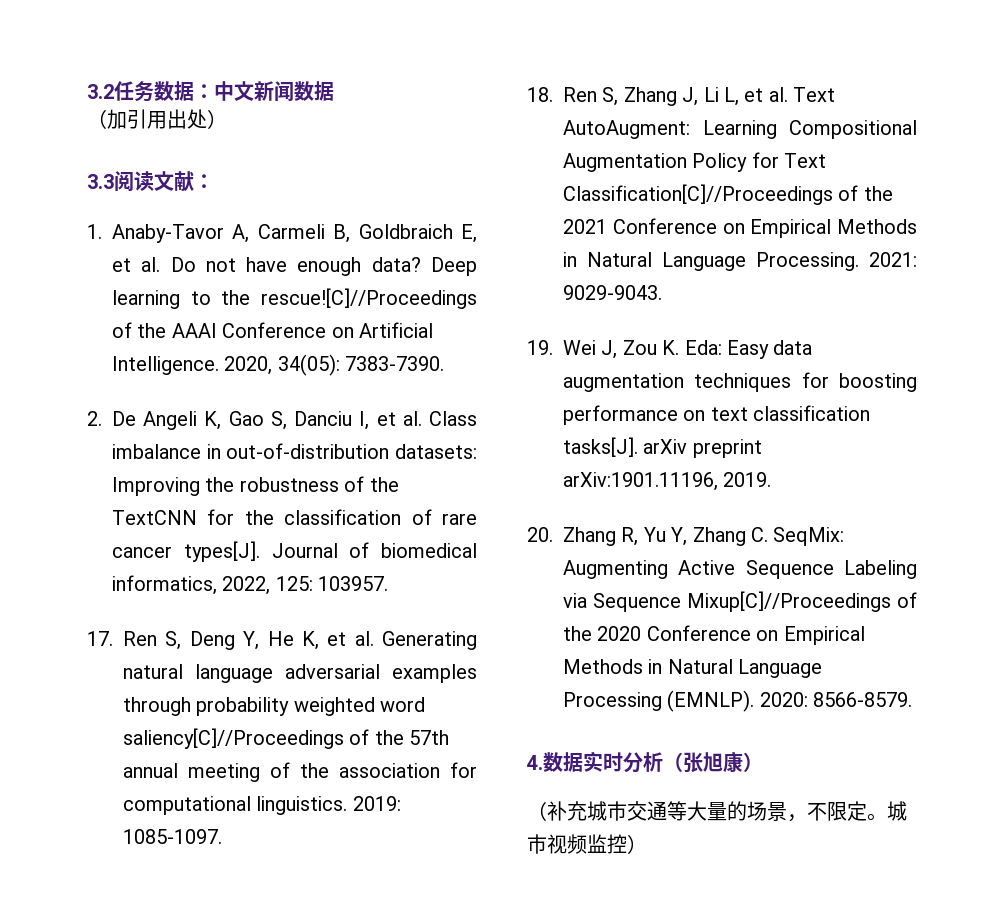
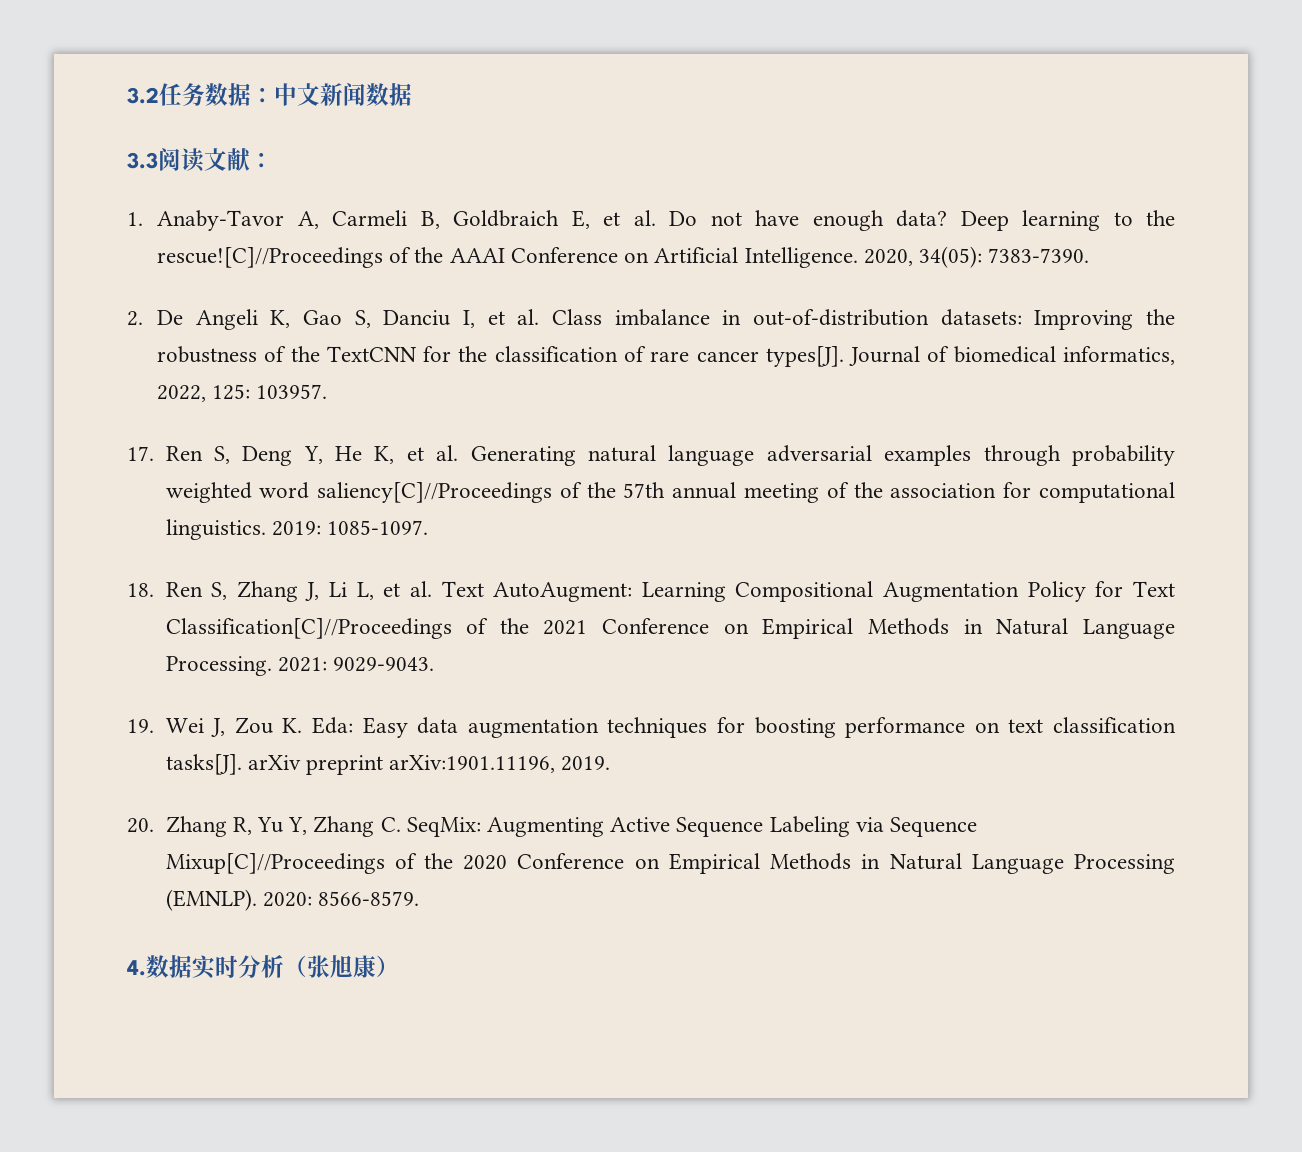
- （加引用出处）
- （补充城市交通等大量的场景，不限定。城市视频监控）

